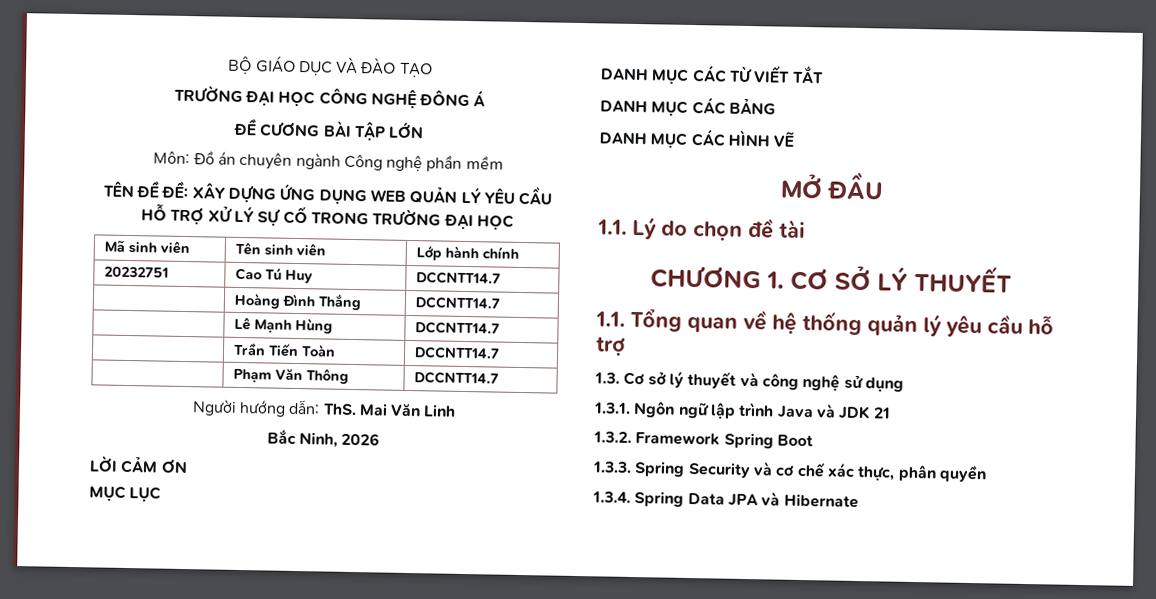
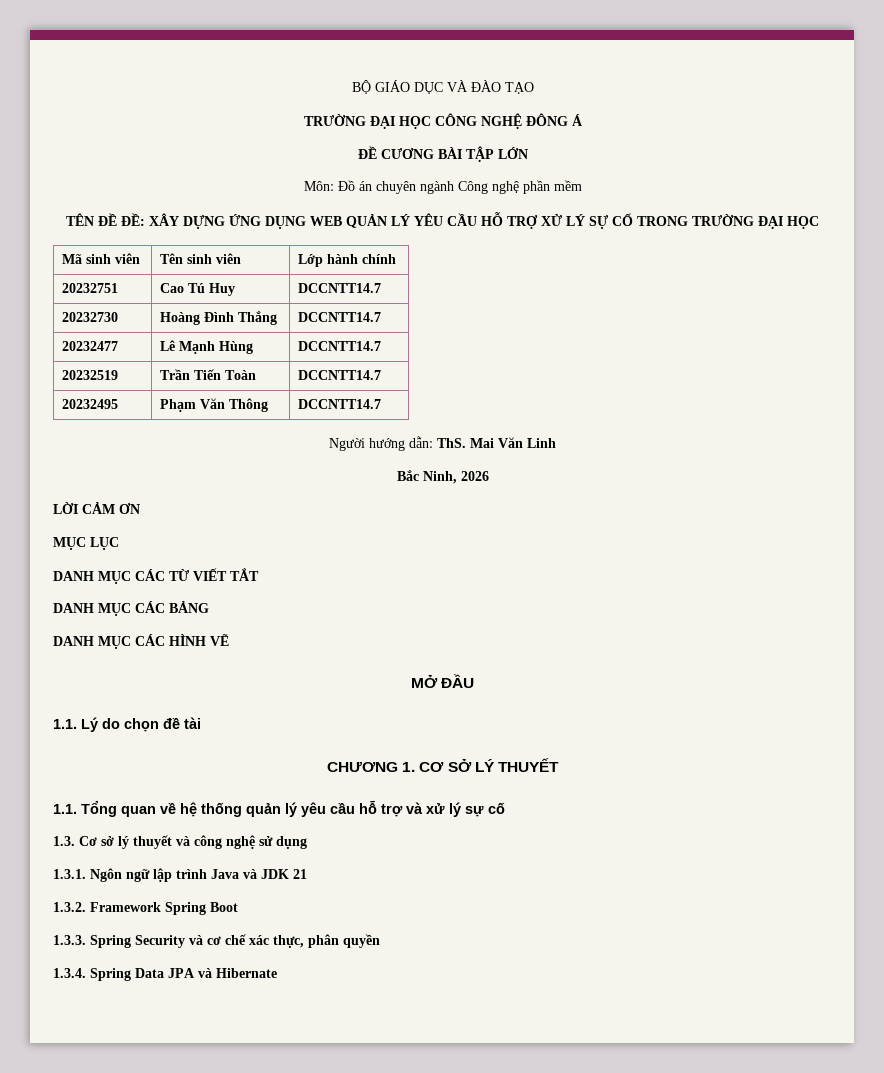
- | Hoàng Đình Thắng | DCCNTT14.7
+ 20232730 | Hoàng Đình Thắng | DCCNTT14.7
- | Lê Mạnh Hùng | DCCNTT14.7
+ 20232477 | Lê Mạnh Hùng | DCCNTT14.7
- | Trần Tiến Toàn | DCCNTT14.7
+ 20232519 | Trần Tiến Toàn | DCCNTT14.7
- | Phạm Văn Thông | DCCNTT14.7
+ 20232495 | Phạm Văn Thông | DCCNTT14.7
- 1.1. Tổng quan về hệ thống quản lý yêu cầu hỗ trợ
+ 1.1. Tổng quan về hệ thống quản lý yêu cầu hỗ trợ và xử lý sự cố

